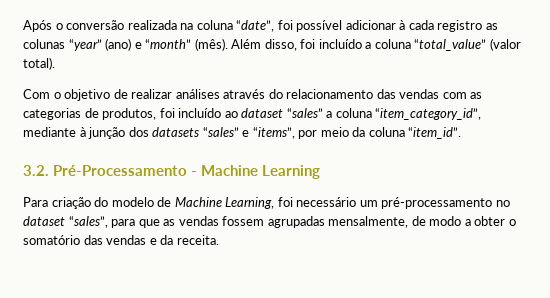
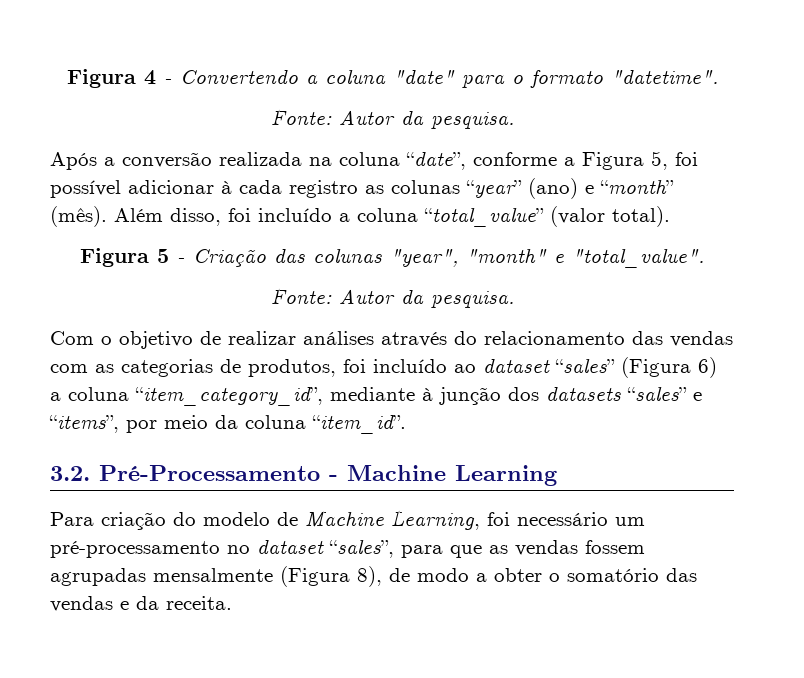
- Após o conversão realizada na coluna “date”, foi possível adicionar à cada registro as colunas “year” (ano) e “month” (mês).
+ Figura 4 - Convertendo a coluna "date" para o formato "datetime".
+ Fonte: Autor da pesquisa.
+ Após a conversão realizada na coluna “date”, conforme a Figura 5, foi possível adicionar à cada registro as colunas “year” (ano) e “month” (mês).
+ Figura 5 - Criação das colunas "year", "month" e "total_value".
+ Fonte: Autor da pesquisa.
- Com o objetivo de realizar análises através do relacionamento das vendas com as categorias de produtos, foi incluído ao dataset “sales” a coluna “item_category_id”, mediante à junção dos datasets “sales” e “items”, por meio da coluna “item_id”.
+ Com o objetivo de realizar análises através do relacionamento das vendas com as categorias de produtos, foi incluído ao dataset “sales” (Figura 6) a coluna “item_category_id”, mediante à junção dos datasets “sales” e “items”, por meio da coluna “item_id”.
- Para criação do modelo de Machine Learning, foi necessário um pré-processamento no dataset “sales”, para que as vendas fossem agrupadas mensalmente, de modo a obter o somatório das vendas e da receita.
+ Para criação do modelo de Machine Learning, foi necessário um pré-processamento no dataset “sales”, para que as vendas fossem agrupadas mensalmente (Figura 8), de modo a obter o somatório das vendas e da receita.

